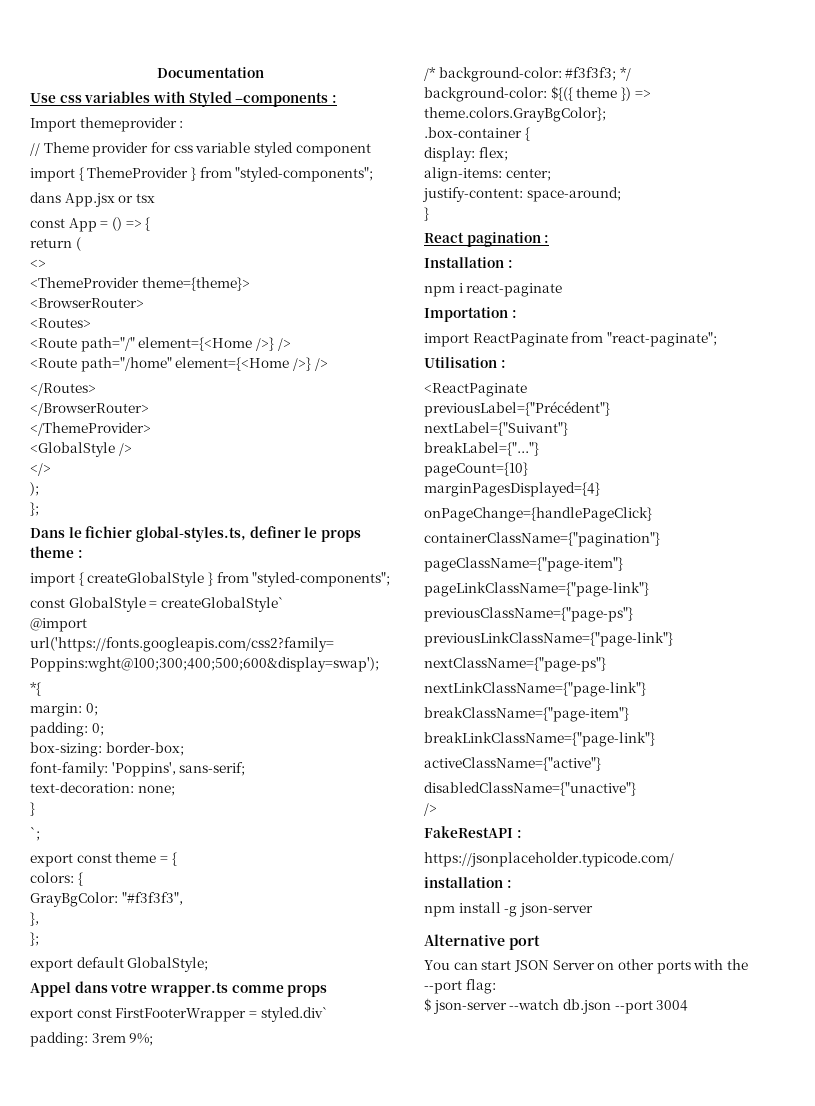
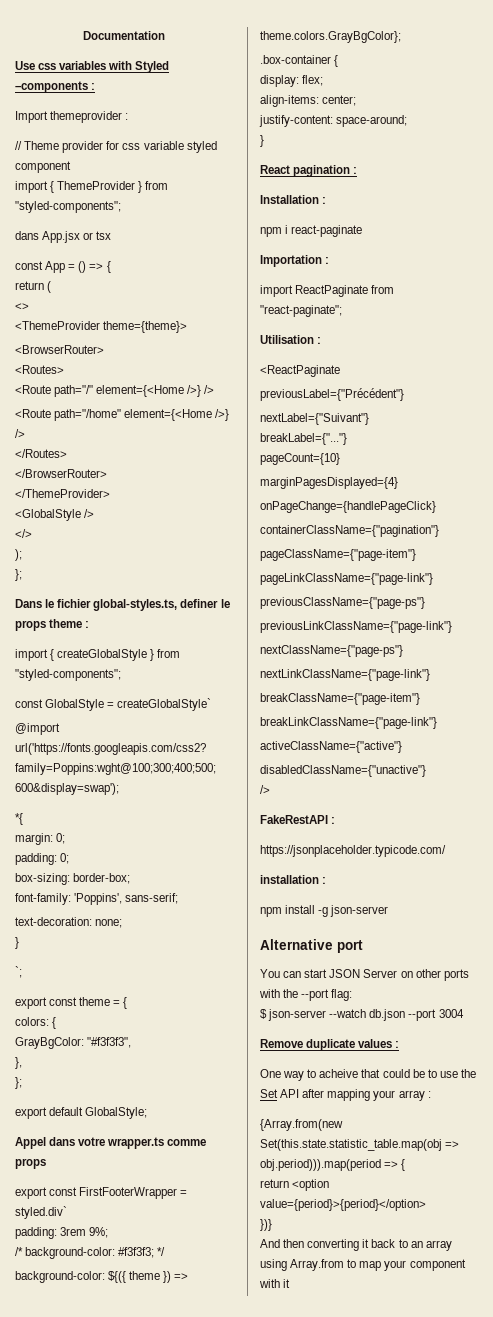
+ Remove duplicate values :
+ One way to acheive that could be to use the Set API after mapping your array :
+ {Array.from(new Set(this.state.statistic_table.map(obj => obj.period))).map(period => {
+ return <option value={period}>{period}</option>
+ })}
+ And then converting it back to an array using Array.from to map your component with it

